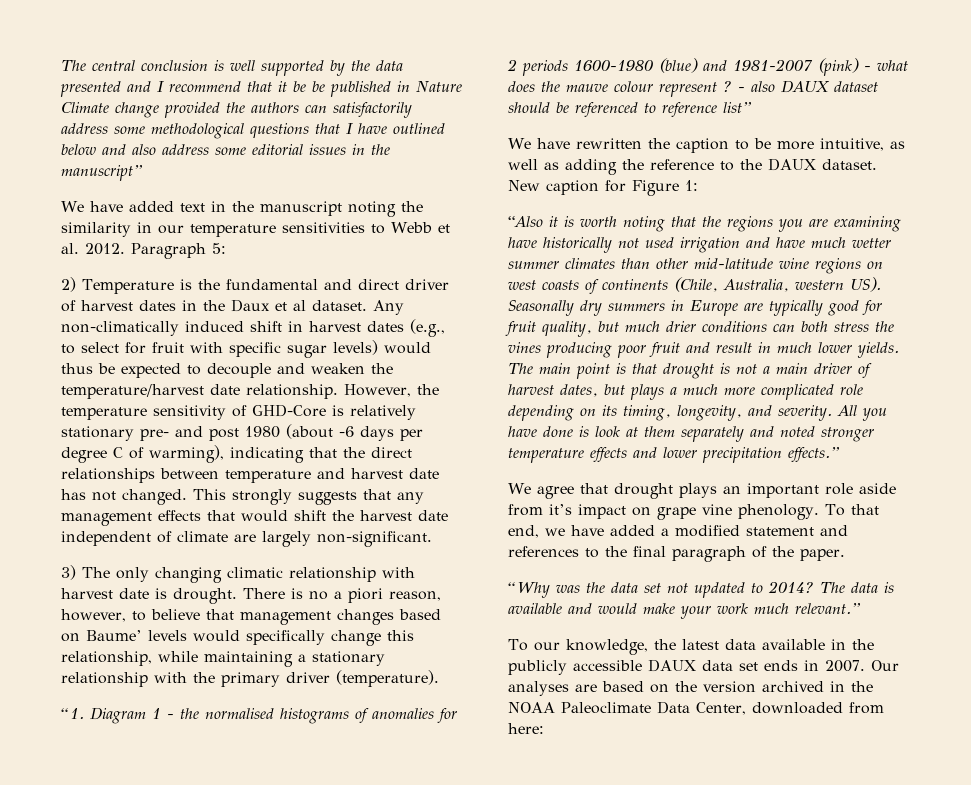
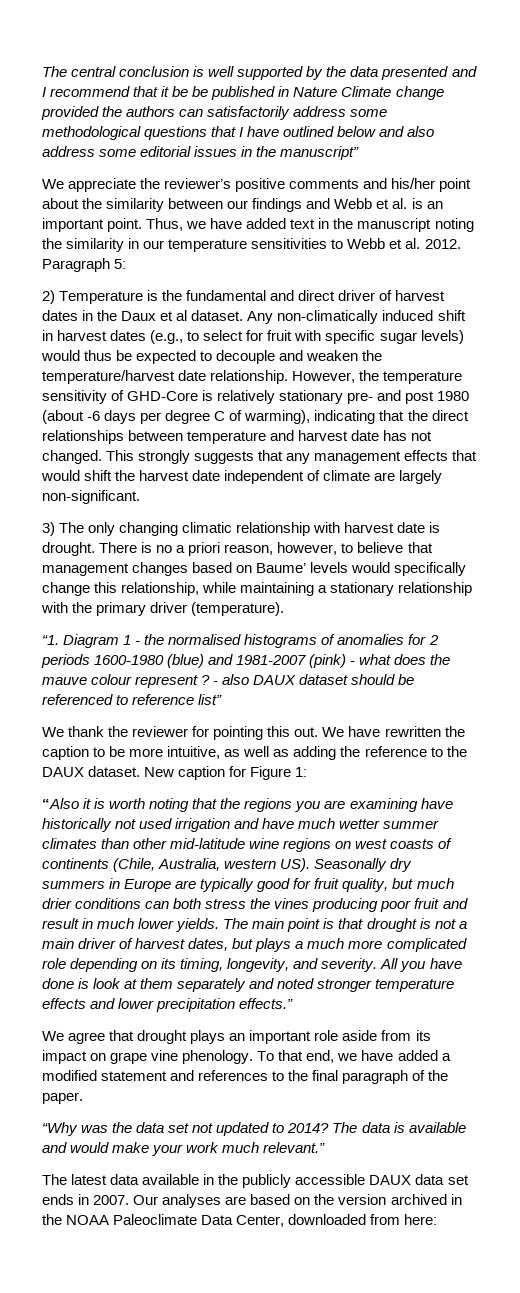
- We have added text in the manuscript noting the similarity in our temperature sensitivities to Webb et al. 2012.
+ We appreciate the reviewer’s positive comments and his/her point about the similarity between our findings and Webb et al. is an important point. Thus, we have added text in the manuscript noting the similarity in our temperature sensitivities to Webb et al. 2012.
- There is no a piori reason, however, to believe that management changes based on Baume’ levels would specifically change this relationship, while maintaining a stationary relationship with the primary driver (temperature).
+ There is no a priori reason, however, to believe that management changes based on Baume’ levels would specifically change this relationship, while maintaining a stationary relationship with the primary driver (temperature).
- We have rewritten the caption to be more intuitive, as well as adding the reference to the DAUX dataset.
+ We thank the reviewer for pointing this out. We have rewritten the caption to be more intuitive, as well as adding the reference to the DAUX dataset.
- We agree that drought plays an important role aside from it’s impact on grape vine phenology.
+ We agree that drought plays an important role aside from its impact on grape vine phenology.
- To our knowledge, the latest data available in the publicly accessible DAUX data set ends in 2007.
+ The latest data available in the publicly accessible DAUX data set ends in 2007.

